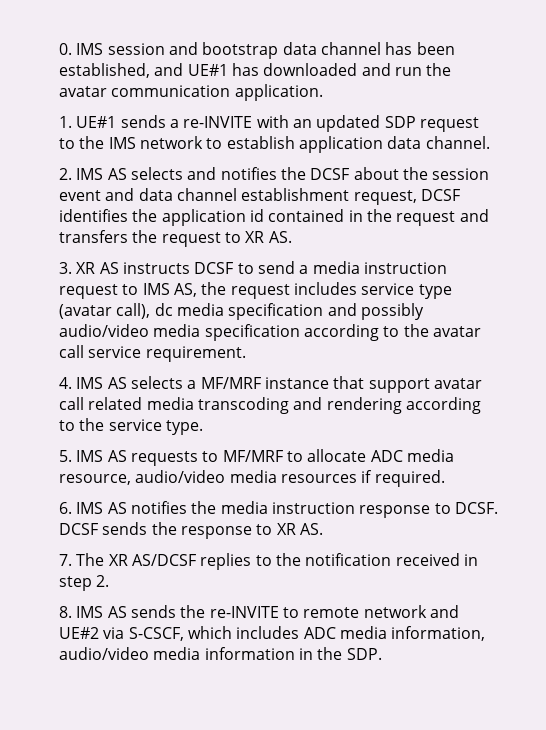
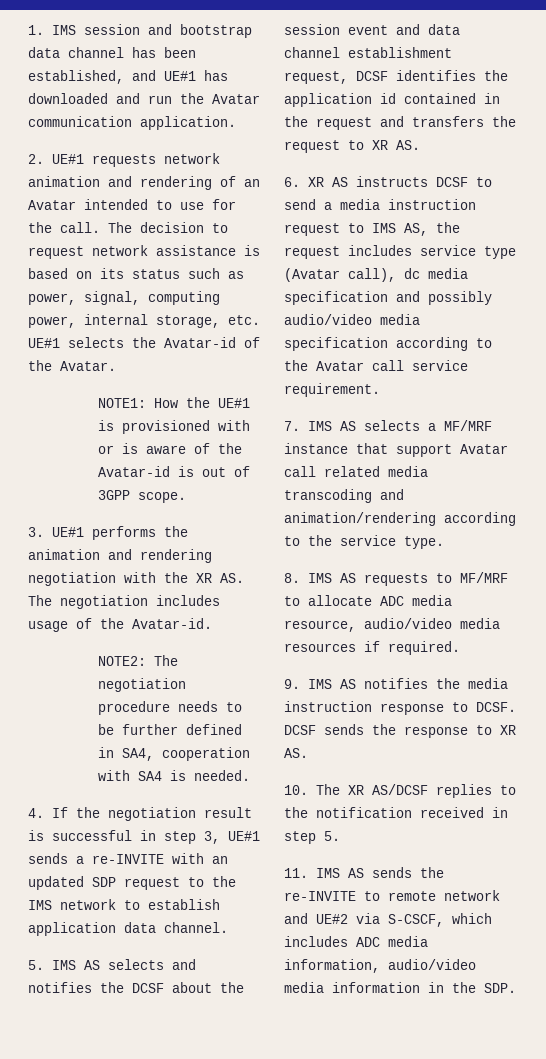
- 0. IMS session and bootstrap data channel has been established, and UE#1 has downloaded and run the avatar communication application.
+ 1. IMS session and bootstrap data channel has been established, and UE#1 has downloaded and run the Avatar communication application.
- 1. UE#1 sends a re-INVITE with an updated SDP request to the IMS network to establish application data channel.
+ 2. UE#1 requests network animation and rendering of an Avatar intended to use for the call. The decision to request network assistance is based on its status such as power, signal, computing power, internal storage, etc. UE#1 selects the Avatar-id of the Avatar.
+ NOTE1: How the UE#1 is provisioned with or is aware of the Avatar-id is out of 3GPP scope.
+ 3. UE#1 performs the animation and rendering negotiation with the XR AS. The negotiation includes usage of the Avatar-id.
+ NOTE2: The negotiation procedure needs to be further defined in SA4, cooperation with SA4 is needed.
+ 4. If the negotiation result is successful in step 3, UE#1 sends a re-INVITE with an updated SDP request to the IMS network to establish application data channel.
- 2. IMS AS selects and notifies the DCSF about the session event and data channel establishment request, DCSF identifies the application id contained in the request and transfers the request to XR AS.
+ 5. IMS AS selects and notifies the DCSF about the session event and data channel establishment request, DCSF identifies the application id contained in the request and transfers the request to XR AS.
- 3. XR AS instructs DCSF to send a media instruction request to IMS AS, the request includes service type (avatar call), dc media specification and possibly audio/video media specification according to the avatar call service requirement.
+ 6. XR AS instructs DCSF to send a media instruction request to IMS AS, the request includes service type (Avatar call), dc media specification and possibly audio/video media specification according to the Avatar call service requirement.
- 4. IMS AS selects a MF/MRF instance that support avatar call related media transcoding and rendering according to the service type.
+ 7. IMS AS selects a MF/MRF instance that support Avatar call related media transcoding and animation/rendering according to the service type.
- 5. IMS AS requests to MF/MRF to allocate ADC media resource, audio/video media resources if required.
+ 8. IMS AS requests to MF/MRF to allocate ADC media resource, audio/video media resources if required.
- 6. IMS AS notifies the media instruction response to DCSF.
+ 9. IMS AS notifies the media instruction response to DCSF.
- 7. The XR AS/DCSF replies to the notification received in step 2.
- 8. IMS AS sends the re-INVITE to remote network and UE#2 via S-CSCF, which includes ADC media information, audio/video media information in the SDP.
+ 10. The XR AS/DCSF replies to the notification received in step 5.
+ 11. IMS AS sends the re-INVITE to remote network and UE#2 via S-CSCF, which includes ADC media information, audio/video media information in the SDP.

